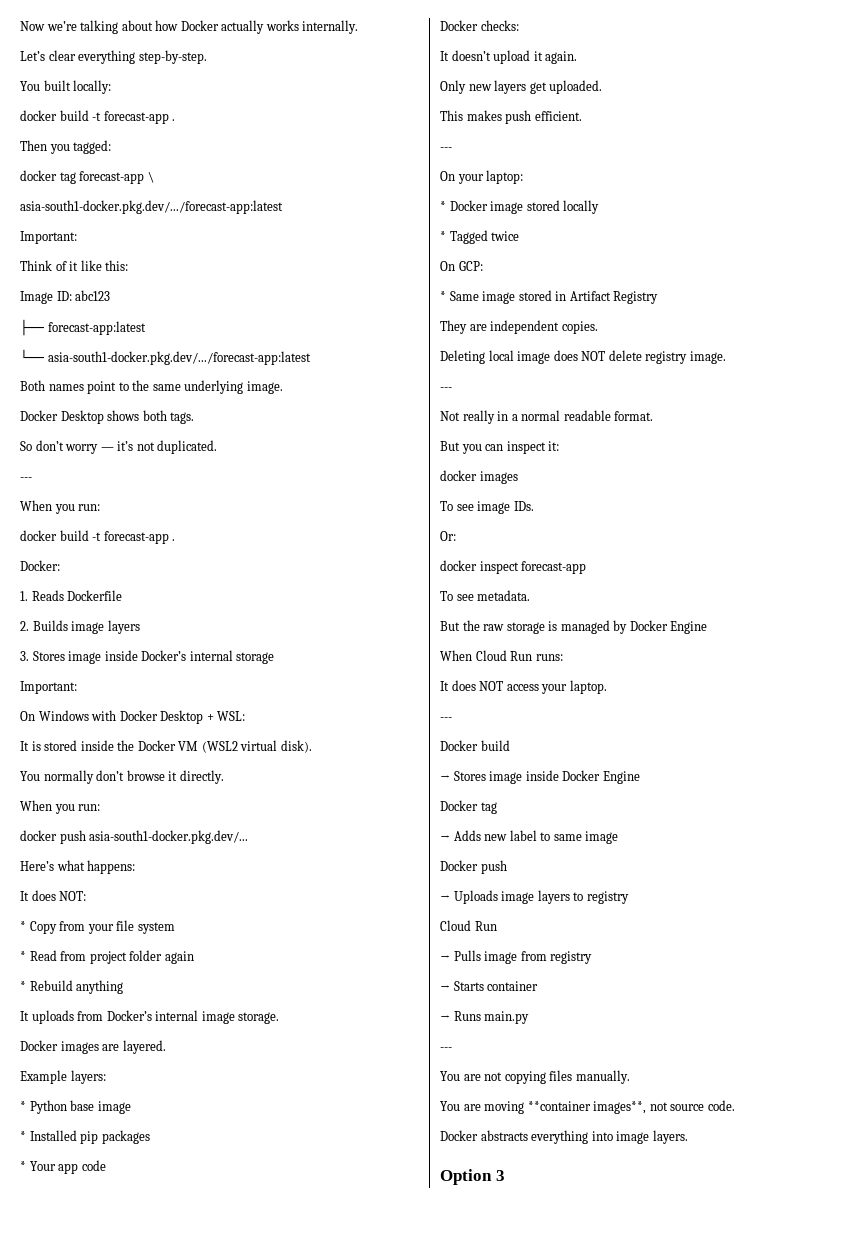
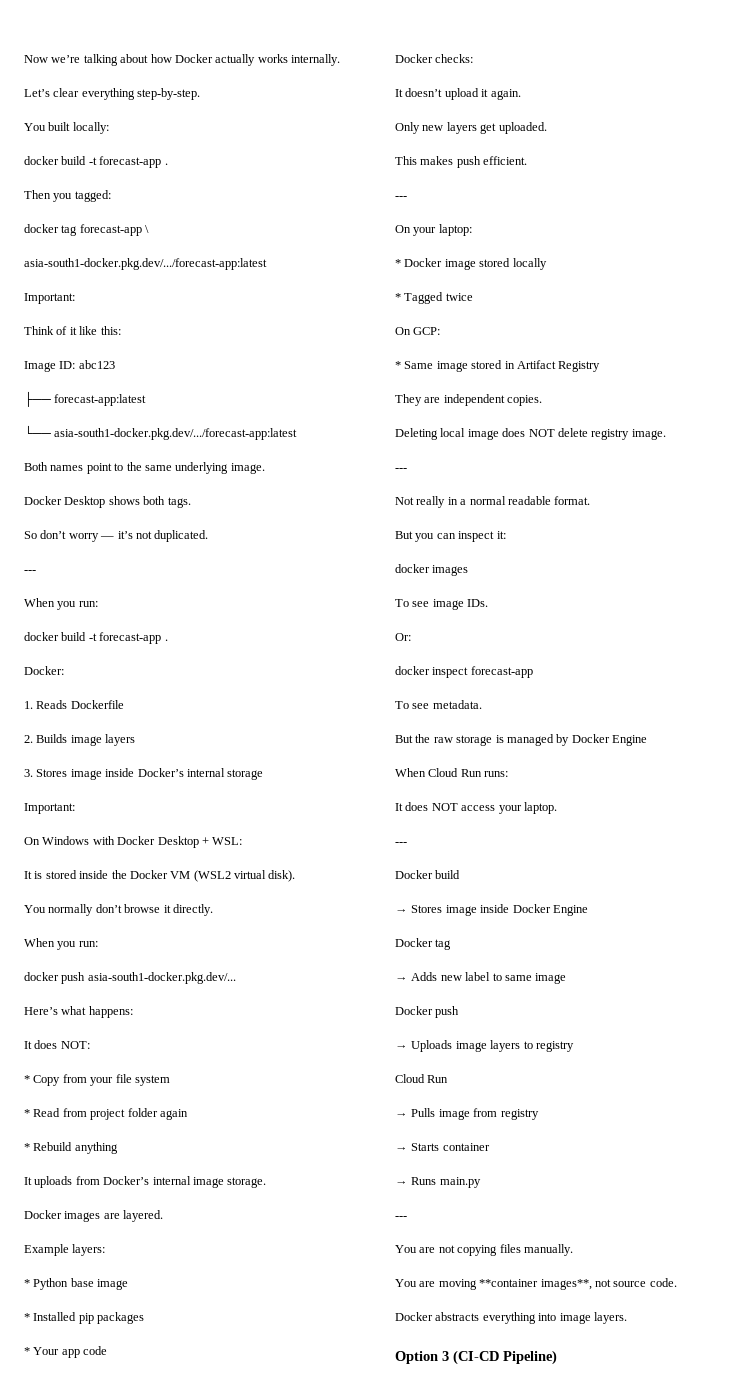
- Option 3
+ Option 3 (CI-CD Pipeline)

